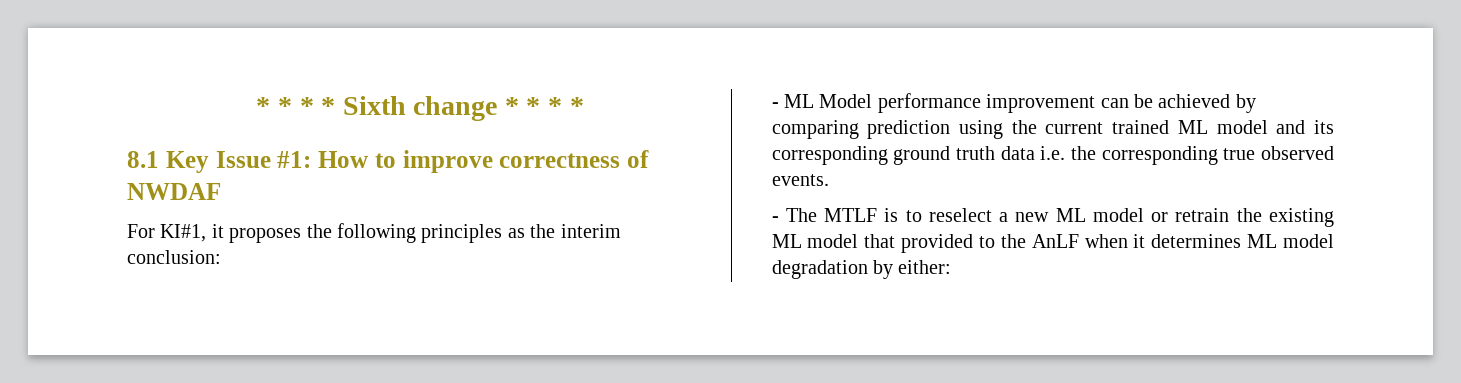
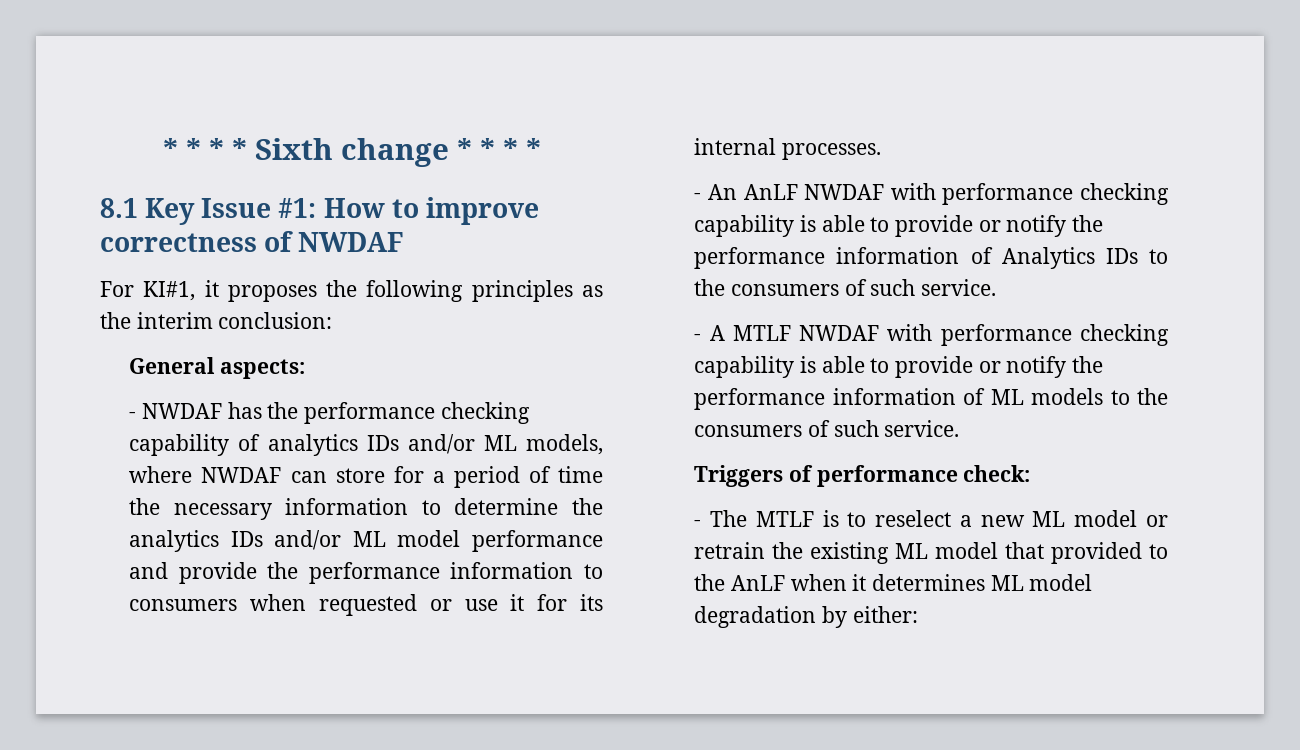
- - ML Model performance improvement can be achieved by comparing prediction using the current trained ML model and its corresponding ground truth data i.e. the corresponding true observed events.
+ General aspects:
+ - NWDAF has the performance checking capability of analytics IDs and/or ML models, where NWDAF can store for a period of time the necessary information to determine the analytics IDs and/or ML model performance and provide the performance information to consumers when requested or use it for its internal processes.
+ - An AnLF NWDAF with performance checking capability is able to provide or notify the performance information of Analytics IDs to the consumers of such service.
+ - A MTLF NWDAF with performance checking capability is able to provide or notify the performance information of ML models to the consumers of such service.
+ Triggers of performance check:

